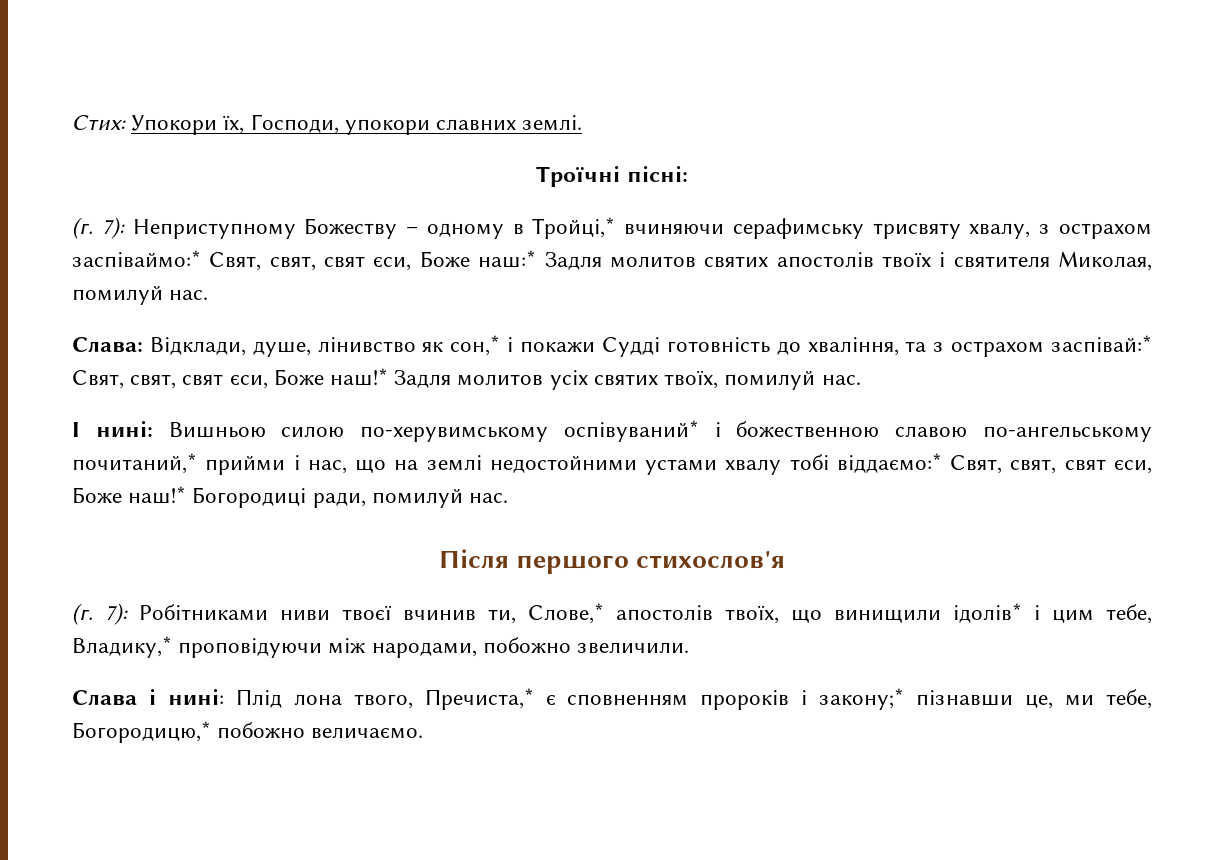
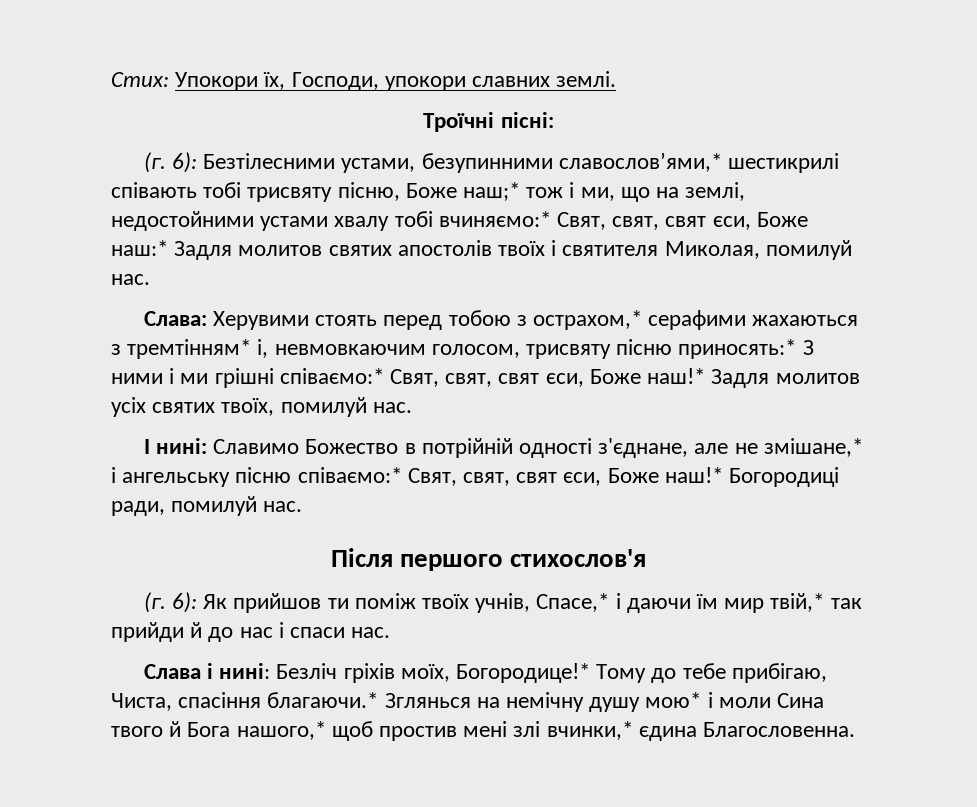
- (г. 7): Неприступному Божеству – одному в Тройці,* вчиняючи серафимську трисвяту хвалу, з острахом заспіваймо:* Свят, свят, свят єси, Боже наш:* Задля молитов святих апостолів твоїх і святителя Миколая, помилуй нас.
+ (г. 6): Безтілесними устами, безупинними славослов’ями,* шестикрилі співають тобі трисвяту пісню, Боже наш;* тож і ми, що на землі, недостойними устами хвалу тобі вчиняємо:* Свят, свят, свят єси, Боже наш:* Задля молитов святих апостолів твоїх і святителя Миколая, помилуй нас.
- Слава: Відклади, душе, лінивство як сон,* і покажи Судді готовність до хваління, та з острахом заспівай:* Свят, свят, свят єси, Боже наш!* Задля молитов усіх святих твоїх, помилуй нас.
+ Слава: Херувими стоять перед тобою з острахом,* серафими жахаються з тремтінням* і, невмовкаючим голосом, трисвяту пісню приносять:* З ними і ми грішні співаємо:* Свят, свят, свят єси, Боже наш!* Задля молитов усіх святих твоїх, помилуй нас.
- І нині: Вишньою силою по-херувимському оспівуваний* і божественною славою по-ангельському почитаний,* прийми і нас, що на землі недостойними устами хвалу тобі віддаємо:* Свят, свят, свят єси, Боже наш!* Богородиці ради, помилуй нас.
+ І нині: Славимо Божество в потрійній одності з'єднане, але не змішане,* і ангельську пісню співаємо:* Свят, свят, свят єси, Боже наш!* Богородиці ради, помилуй нас.
- (г. 7): Робітниками ниви твоєї вчинив ти, Слове,* апостолів твоїх, що винищили ідолів* і цим тебе, Владику,* проповідуючи між народами, побожно звеличили.
- Слава і нині: Плід лона твого, Пречиста,* є сповненням пророків і закону;* пізнавши це, ми тебе, Богородицю,* побожно величаємо.
+ (г. 6): Як прийшов ти поміж твоїх учнів, Спасе,* і даючи їм мир твій,* так прийди й до нас і спаси нас.
+ Слава і нині: Безліч гріхів моїх, Богородице!* Тому до тебе прибігаю, Чиста, спасіння благаючи.* Зглянься на немічну душу мою* і моли Сина твого й Бога нашого,* щоб простив мені злі вчинки,* єдина Благословенна.

